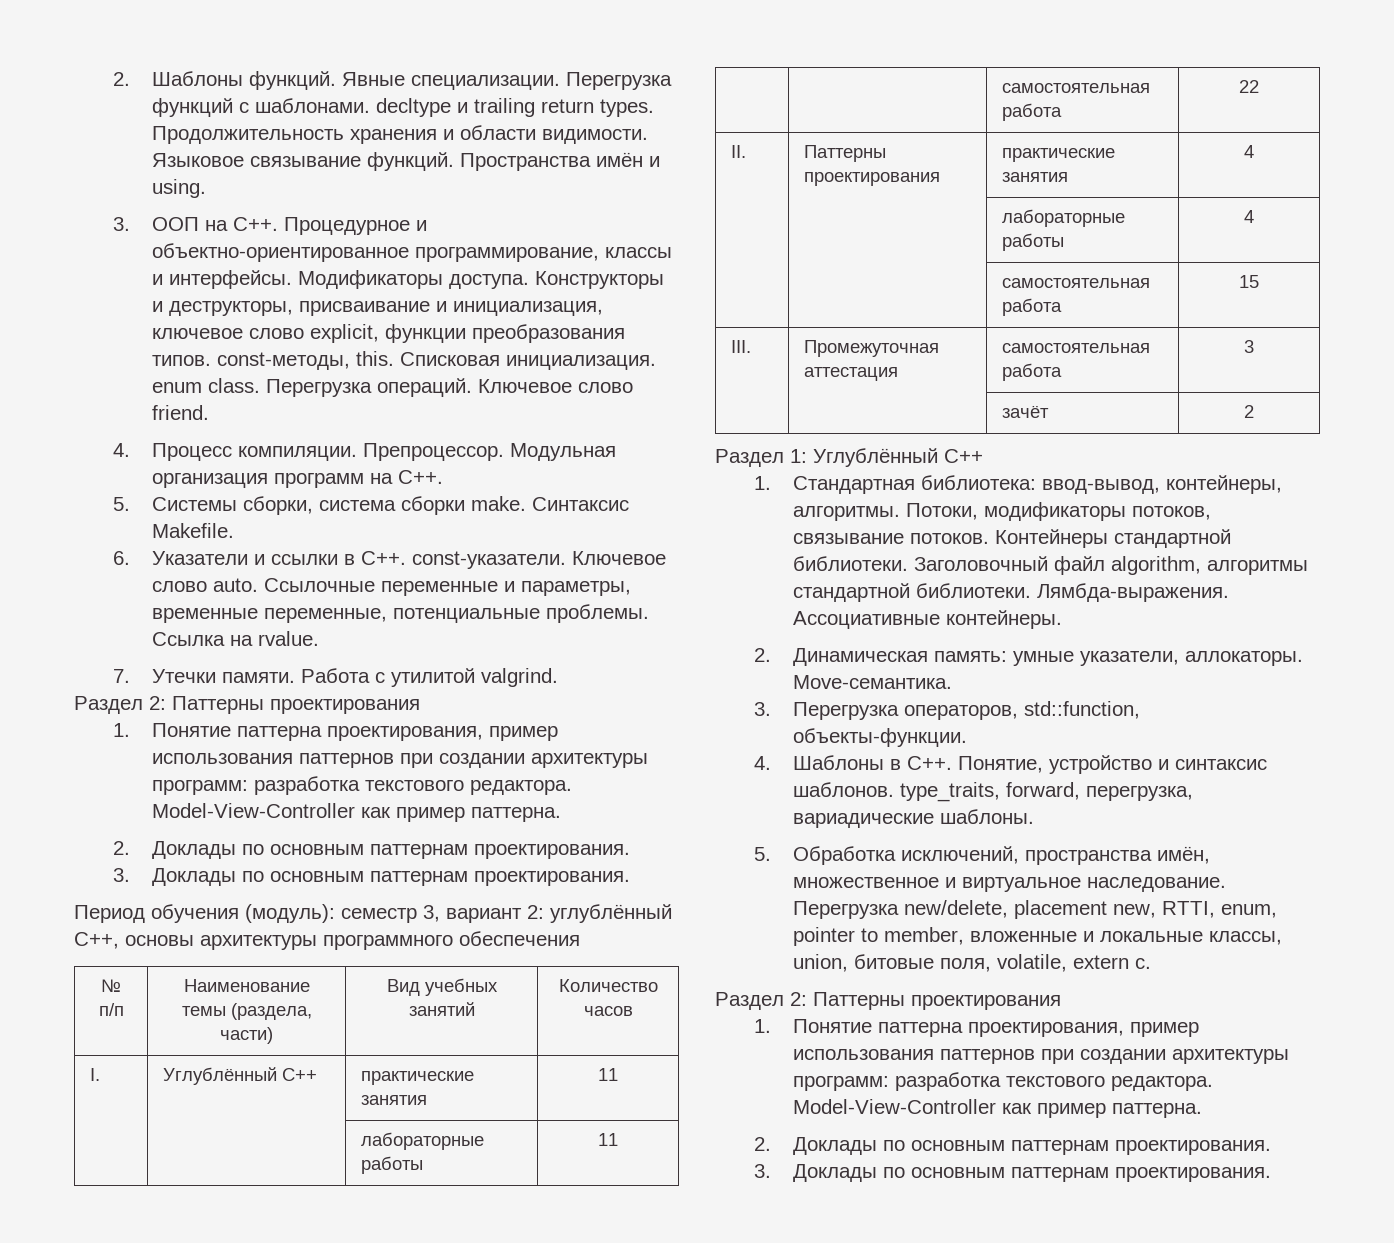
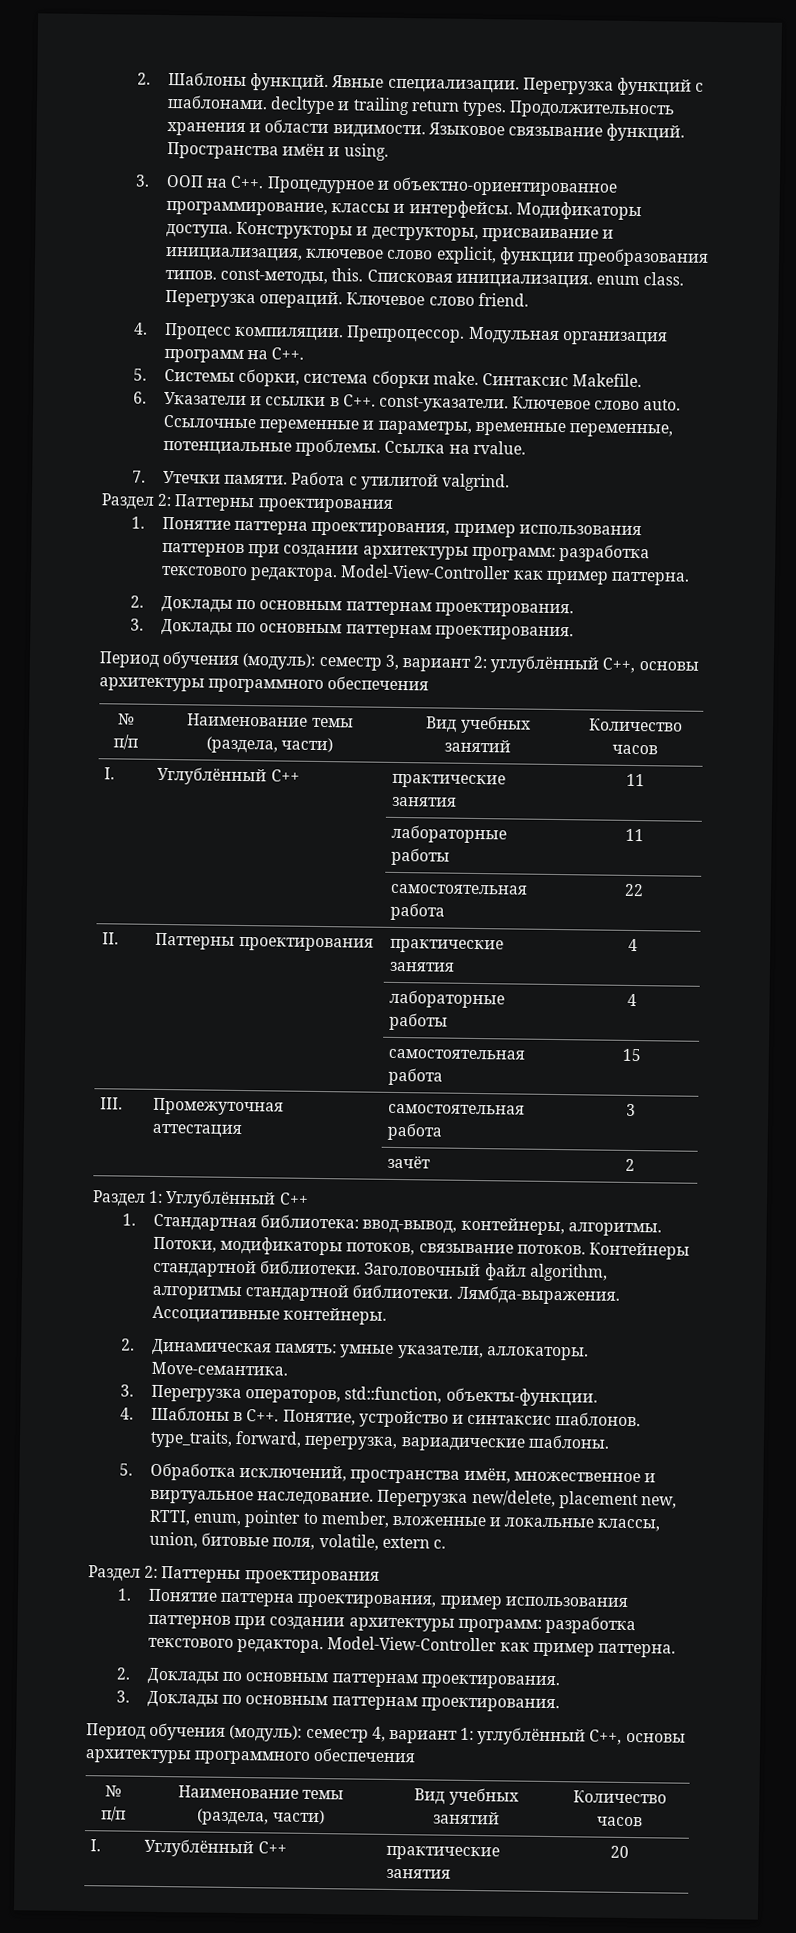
+ Период обучения (модуль): семестр 4, вариант 1: углублённый C++, основы архитектуры программного обеспечения
+ № п/п | Наименование темы (раздела, части) | Вид учебных занятий | Количество часов
+ I. | Углублённый C++ | практические занятия | 20

